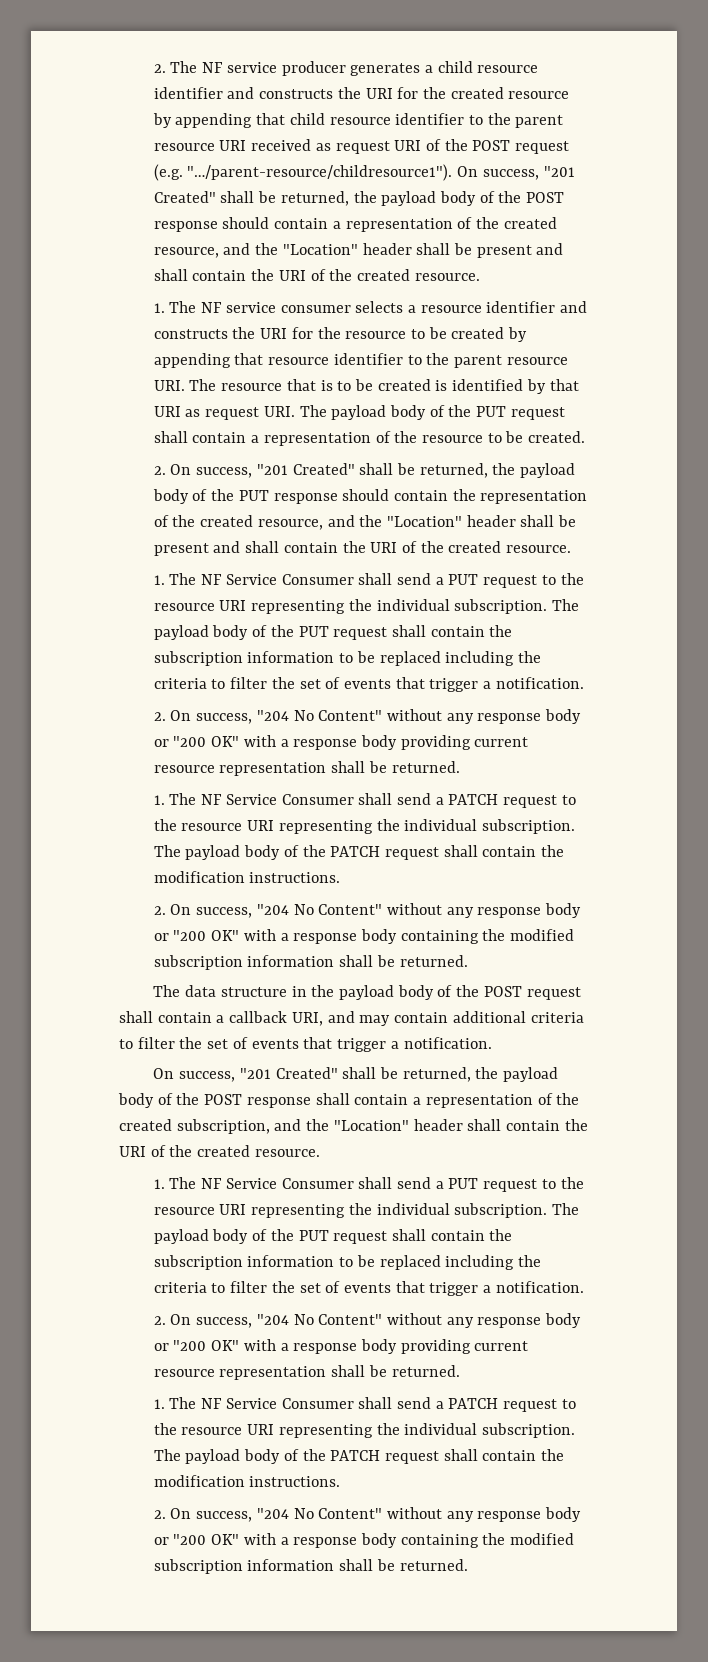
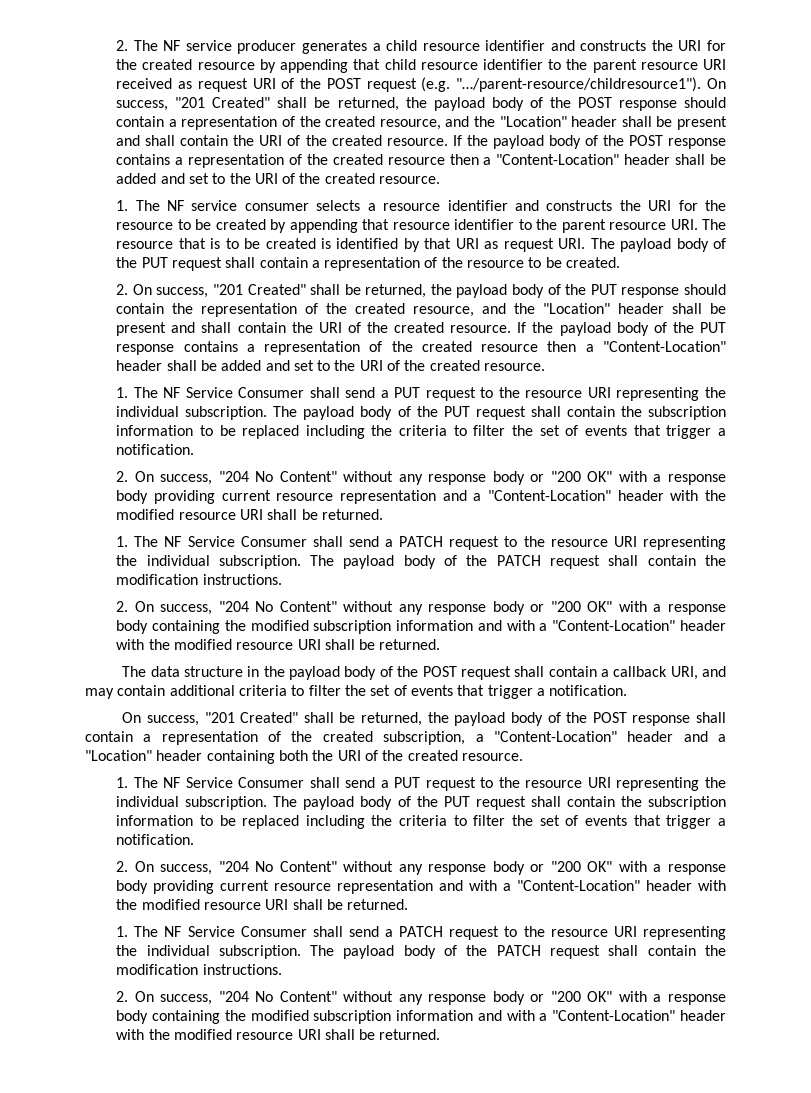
+ If the payload body of the POST response contains a representation of the created resource then a "Content-Location" header shall be added and set to the URI of the created resource.
- 2. On success, "201 Created" shall be returned, the payload body of the PUT response should contain the representation of the created resource, and the "Location" header shall be present and shall contain the URI of the created resource.
- 1. The NF Service Consumer shall send a PUT request to the resource URI representing the individual subscription. The payload body of the PUT request shall contain the subscription information to be replaced including the criteria to filter the set of events that trigger a notification.
- 2. On success, "204 No Content" without any response body or "200 OK" with a response body providing current resource representation shall be returned.
- 1. The NF Service Consumer shall send a PATCH request to the resource URI representing the individual subscription. The payload body of the PATCH request shall contain the modification instructions.
- 2. On success, "204 No Content" without any response body or "200 OK" with a response body containing the modified subscription information shall be returned.
- The data structure in the payload body of the POST request shall contain a callback URI, and may contain additional criteria to filter the set of events that trigger a notification.
- On success, "201 Created" shall be returned, the payload body of the POST response shall contain a representation of the created subscription, and the "Location" header shall contain the URI of the created resource.
+ 2. On success, "201 Created" shall be returned, the payload body of the PUT response should contain the representation of the created resource, and the "Location" header shall be present and shall contain the URI of the created resource. If the payload body of the PUT response contains a representation of the created resource then a "Content-Location" header shall be added and set to the URI of the created resource.
  1. The NF Service Consumer shall send a PUT request to the resource URI representing the individual subscription. The payload body of the PUT request shall contain the subscription information to be replaced including the criteria to filter the set of events that trigger a notification.
- 2. On success, "204 No Content" without any response body or "200 OK" with a response body providing current resource representation shall be returned.
+ 2. On success, "204 No Content" without any response body or "200 OK" with a response body providing current resource representation and a "Content-Location" header with the modified resource URI shall be returned.
  1. The NF Service Consumer shall send a PATCH request to the resource URI representing the individual subscription. The payload body of the PATCH request shall contain the modification instructions.
- 2. On success, "204 No Content" without any response body or "200 OK" with a response body containing the modified subscription information shall be returned.
+ 2. On success, "204 No Content" without any response body or "200 OK" with a response body containing the modified subscription information and with a "Content-Location" header with the modified resource URI shall be returned.
+ The data structure in the payload body of the POST request shall contain a callback URI, and may contain additional criteria to filter the set of events that trigger a notification.
+ On success, "201 Created" shall be returned, the payload body of the POST response shall contain a representation of the created subscription, a "Content-Location" header and a "Location" header containing both the URI of the created resource.
+ 1. The NF Service Consumer shall send a PUT request to the resource URI representing the individual subscription. The payload body of the PUT request shall contain the subscription information to be replaced including the criteria to filter the set of events that trigger a notification.
+ 2. On success, "204 No Content" without any response body or "200 OK" with a response body providing current resource representation and with a "Content-Location" header with the modified resource URI shall be returned.
+ 1. The NF Service Consumer shall send a PATCH request to the resource URI representing the individual subscription. The payload body of the PATCH request shall contain the modification instructions.
+ 2. On success, "204 No Content" without any response body or "200 OK" with a response body containing the modified subscription information and with a "Content-Location" header with the modified resource URI shall be returned.

